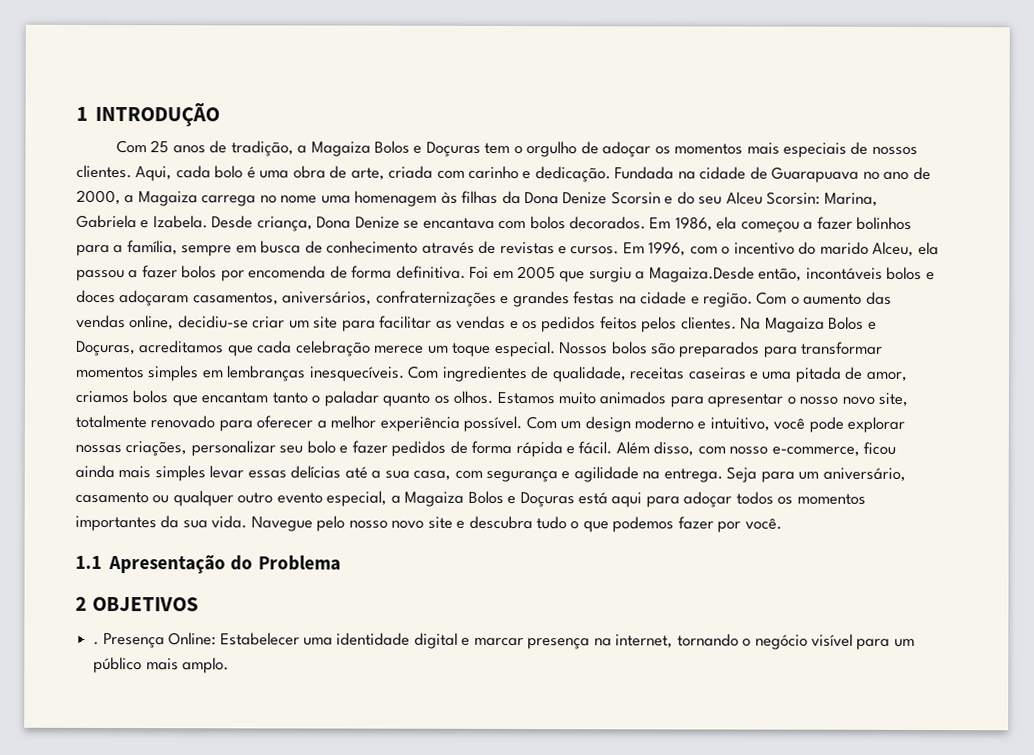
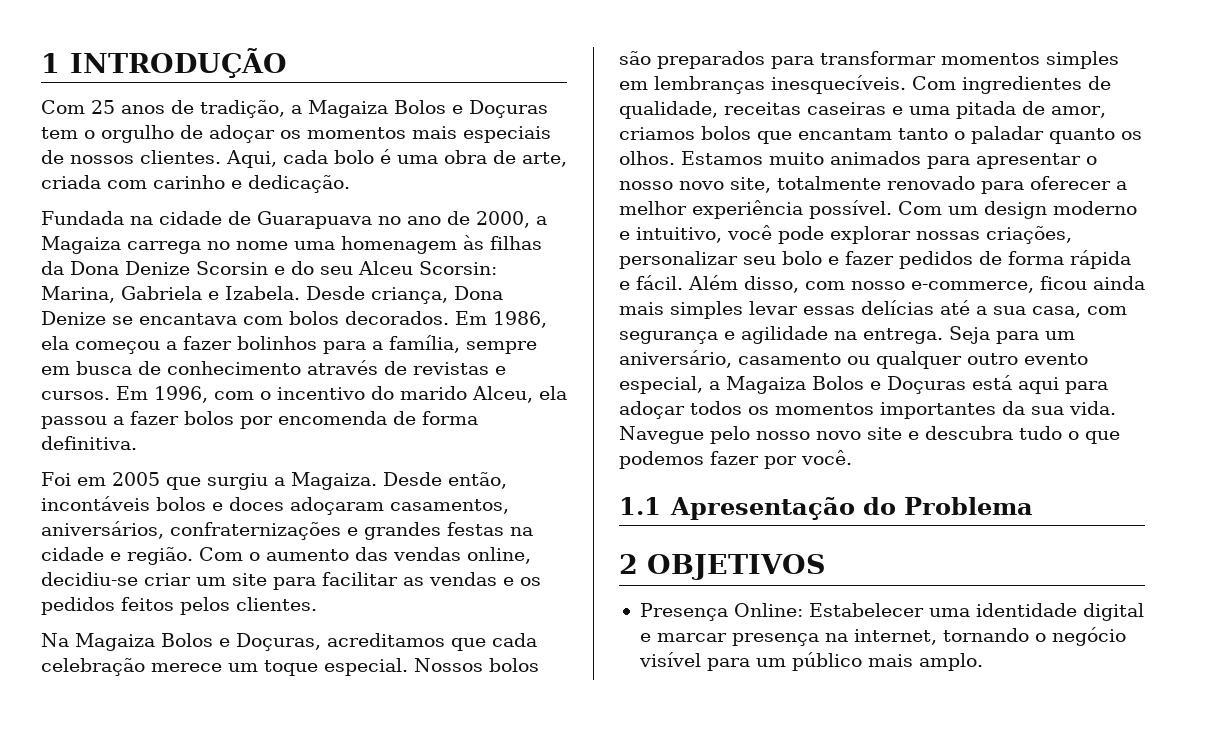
- Aqui, cada bolo é uma obra de arte, criada com carinho e dedicação. Fundada na cidade de Guarapuava no ano de 2000, a Magaiza carrega no nome uma homenagem às filhas da Dona Denize Scorsin e do seu Alceu Scorsin: Marina, Gabriela e Izabela.
+ Aqui, cada bolo é uma obra de arte, criada com carinho e dedicação.
+ Fundada na cidade de Guarapuava no ano de 2000, a Magaiza carrega no nome uma homenagem às filhas da Dona Denize Scorsin e do seu Alceu Scorsin: Marina, Gabriela e Izabela.
- Em 1996, com o incentivo do marido Alceu, ela passou a fazer bolos por encomenda de forma definitiva. Foi em 2005 que surgiu a Magaiza.Desde então, incontáveis bolos e doces adoçaram casamentos, aniversários, confraternizações e grandes festas na cidade e região.
+ Em 1996, com o incentivo do marido Alceu, ela passou a fazer bolos por encomenda de forma definitiva.
+ Foi em 2005 que surgiu a Magaiza. Desde então, incontáveis bolos e doces adoçaram casamentos, aniversários, confraternizações e grandes festas na cidade e região.
- Com o aumento das vendas online, decidiu-se criar um site para facilitar as vendas e os pedidos feitos pelos clientes. Na Magaiza Bolos e Doçuras, acreditamos que cada celebração merece um toque especial.
+ Com o aumento das vendas online, decidiu-se criar um site para facilitar as vendas e os pedidos feitos pelos clientes.
+ Na Magaiza Bolos e Doçuras, acreditamos que cada celebração merece um toque especial.
- .

